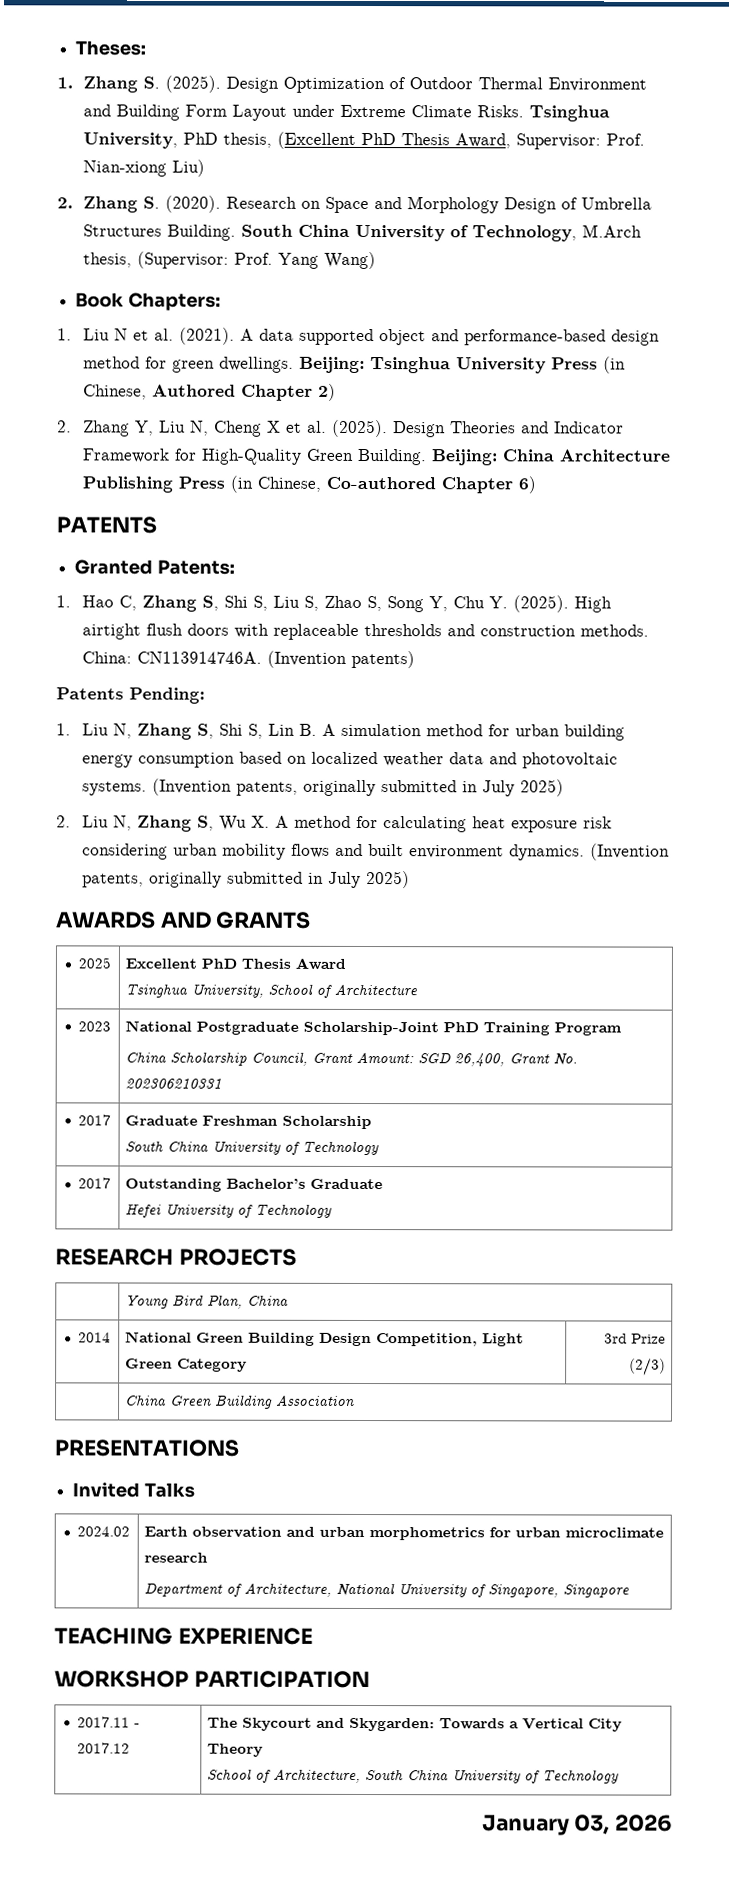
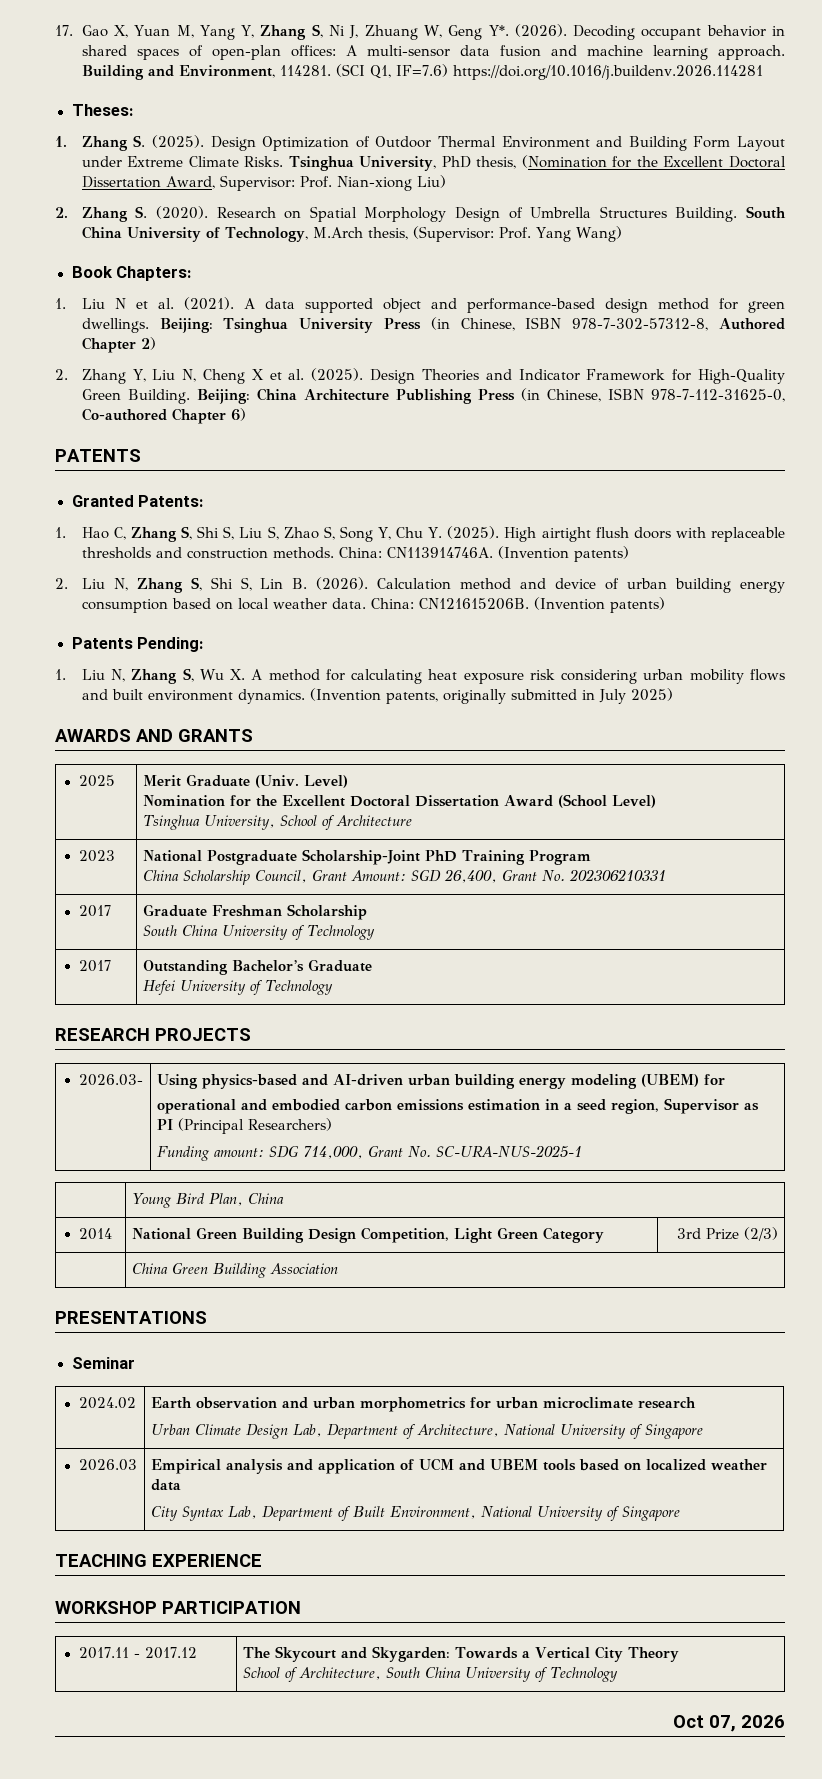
+ 17. Gao X, Yuan M, Yang Y, Zhang S, Ni J, Zhuang W, Geng Y*. (2026). Decoding occupant behavior in shared spaces of open-plan offices: A multi-sensor data fusion and machine learning approach. Building and Environment, 114281. (SCI Q1, IF=7.6) https://doi.org/10.1016/j.buildenv.2026.114281
- Tsinghua University, PhD thesis, (Excellent PhD Thesis Award, Supervisor: Prof. Nian-xiong Liu)
+ Tsinghua University, PhD thesis, (Nomination for the Excellent Doctoral Dissertation Award, Supervisor: Prof. Nian-xiong Liu)
- Research on Space and Morphology Design of Umbrella Structures Building.
+ Research on Spatial Morphology Design of Umbrella Structures Building.
- Beijing: Tsinghua University Press (in Chinese, Authored Chapter 2)
+ Beijing: Tsinghua University Press (in Chinese, ISBN 978-7-302-57312-8, Authored Chapter 2)
- Beijing: China Architecture Publishing Press (in Chinese, Co-authored Chapter 6)
+ Beijing: China Architecture Publishing Press (in Chinese, ISBN 978-7-112-31625-0, Co-authored Chapter 6)
+ 2. Liu N, Zhang S, Shi S, Lin B. (2026). Calculation method and device of urban building energy consumption based on local weather data. China: CN121615206B. (Invention patents)
  Patents Pending:
- 1. Liu N, Zhang S, Shi S, Lin B. A simulation method for urban building energy consumption based on localized weather data and photovoltaic systems. (Invention patents, originally submitted in July 2025)
- 2. Liu N, Zhang S, Wu X. A method for calculating heat exposure risk considering urban mobility flows and built environment dynamics.
+ 1. Liu N, Zhang S, Wu X. A method for calculating heat exposure risk considering urban mobility flows and built environment dynamics.
- 2025 | Excellent PhD Thesis Award
+ 2025 | Merit Graduate (Univ. Level)
+ Nomination for the Excellent Doctoral Dissertation Award (School Level)
+ 2026.03- | Using physics-based and AI-driven urban building energy modeling (UBEM) for
+ operational and embodied carbon emissions estimation in a seed region, Supervisor as PI (Principal Researchers)
+ Funding amount: SDG 714,000, Grant No. SC-URA-NUS-2025-1
- Invited Talks
+ Seminar
  2024.02 | Earth observation and urban morphometrics for urban microclimate research
- Department of Architecture, National University of Singapore, Singapore
+ Urban Climate Design Lab, Department of Architecture, National University of Singapore
+ 2026.03 | Empirical analysis and application of UCM and UBEM tools based on localized weather data
+ City Syntax Lab, Department of Built Environment, National University of Singapore
- January 03, 2026
+ Oct 07, 2026

